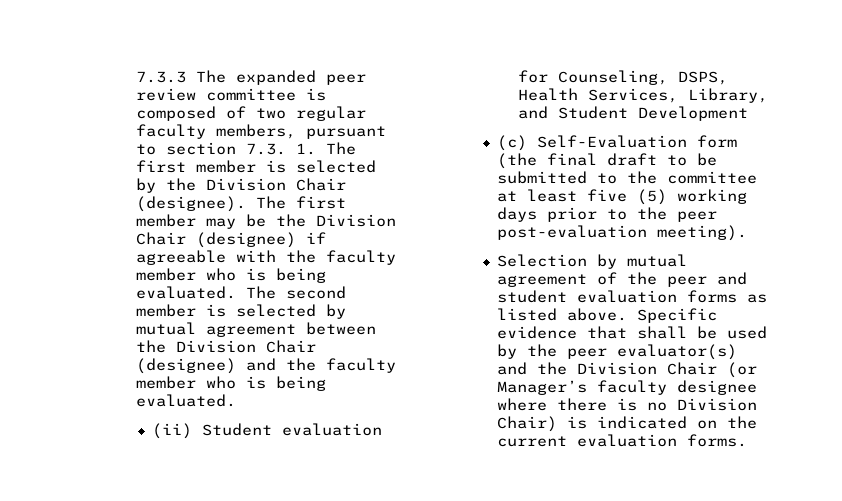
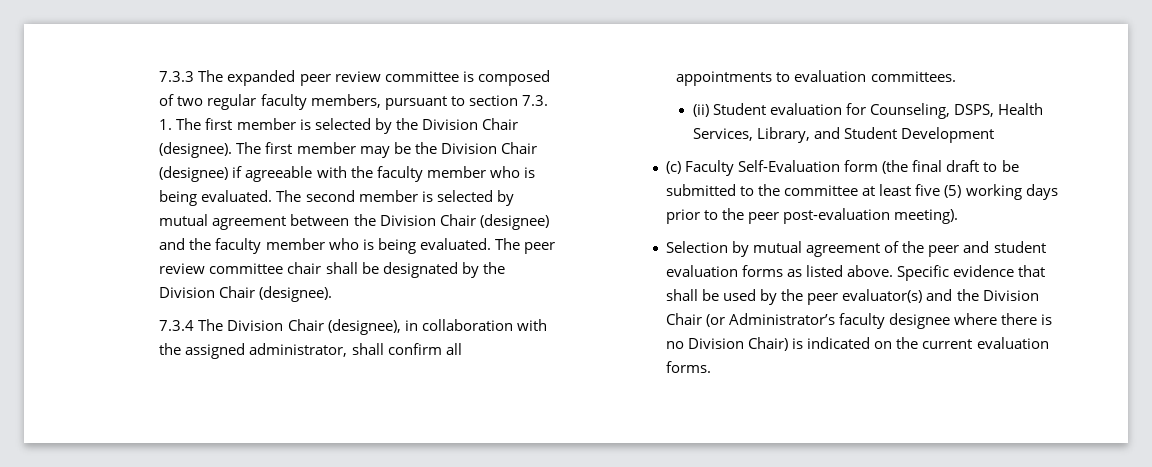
+ The peer review committee chair shall be designated by the Division Chair (designee).
+ 7.3.4 The Division Chair (designee), in collaboration with the assigned administrator, shall confirm all appointments to evaluation committees.
- (c) Self-Evaluation form (the final draft to be submitted to the committee at least five (5) working days prior to the peer post-evaluation meeting).
+ (c) Faculty Self-Evaluation form (the final draft to be submitted to the committee at least five (5) working days prior to the peer post-evaluation meeting).
- Specific evidence that shall be used by the peer evaluator(s) and the Division Chair (or Manager’s faculty designee where there is no Division Chair) is indicated on the current evaluation forms.
+ Specific evidence that shall be used by the peer evaluator(s) and the Division Chair (or Administrator’s faculty designee where there is no Division Chair) is indicated on the current evaluation forms.

